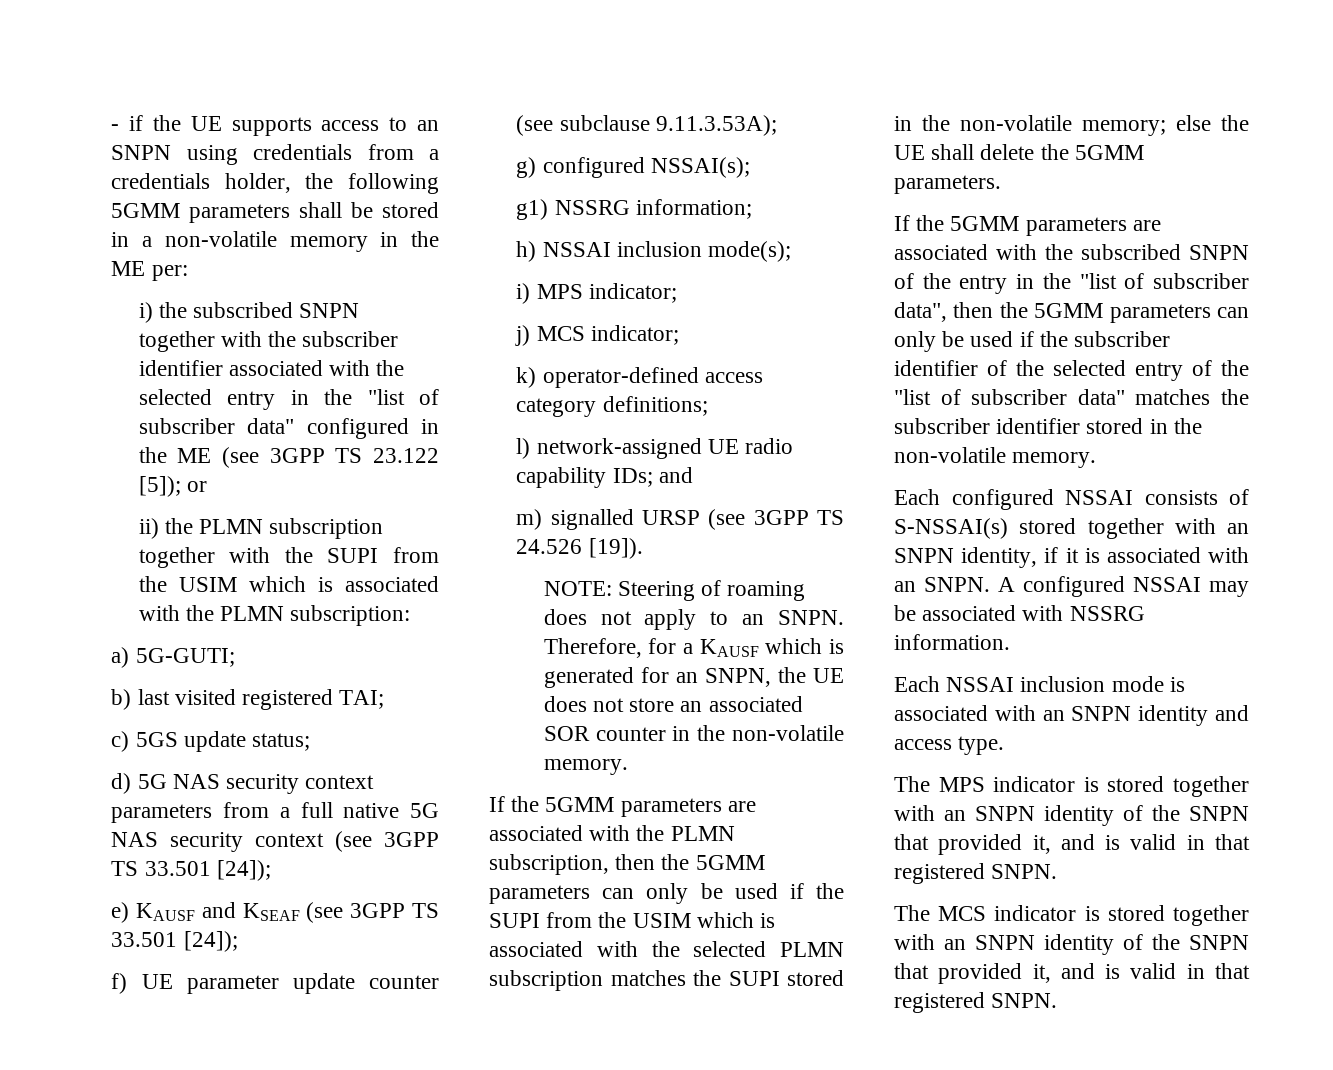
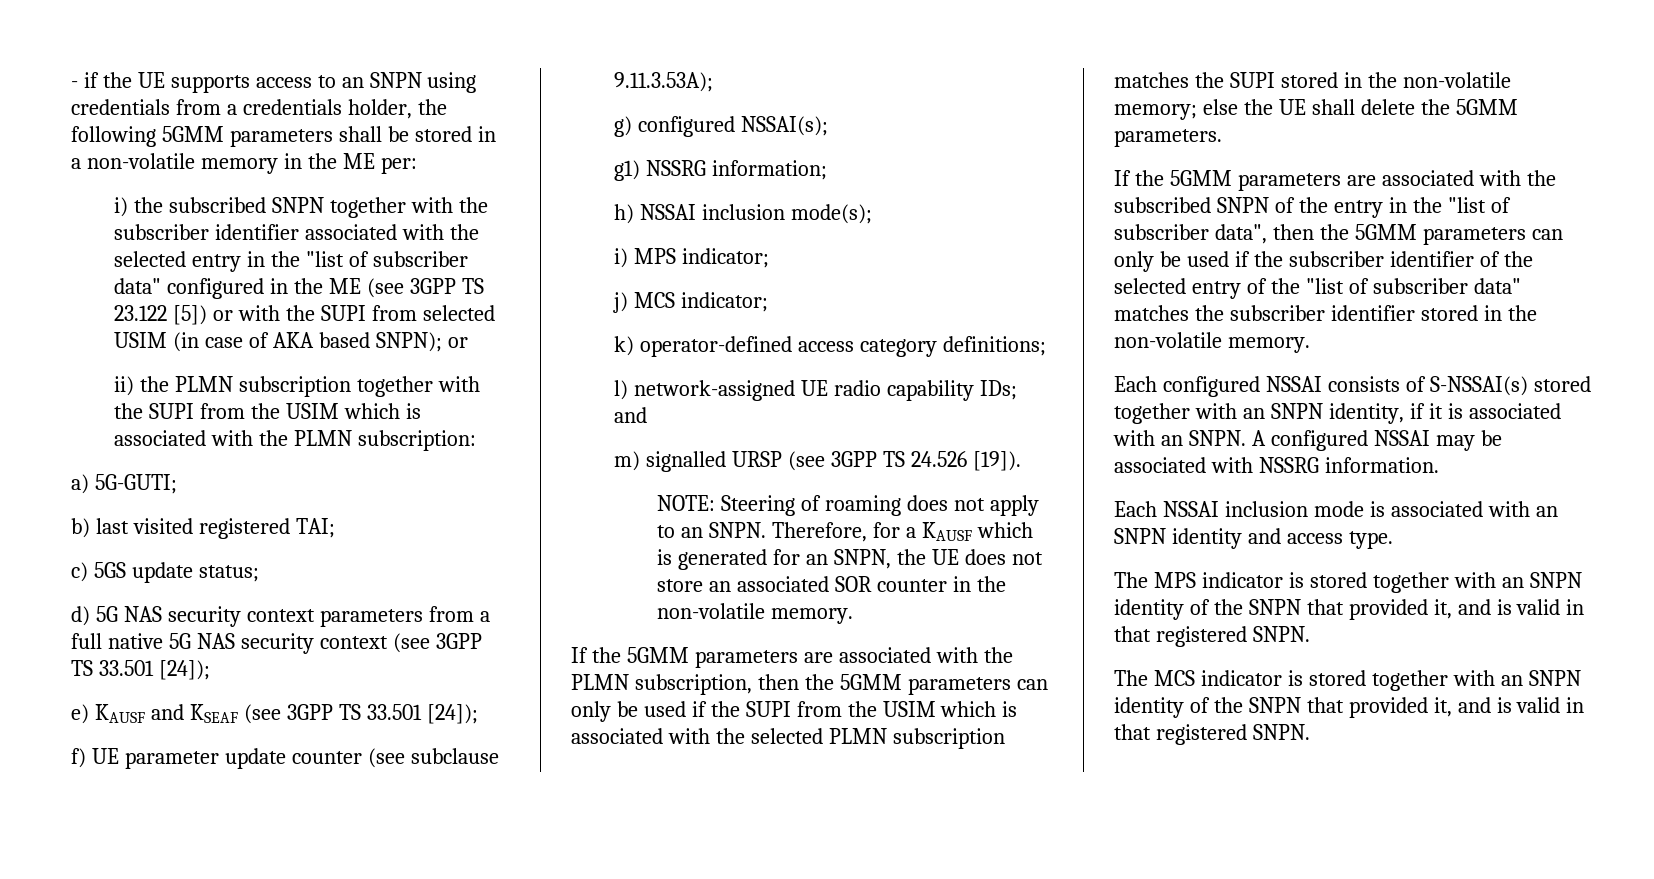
- i) the subscribed SNPN together with the subscriber identifier associated with the selected entry in the "list of subscriber data" configured in the ME (see 3GPP TS 23.122 [5]); or
+ i) the subscribed SNPN together with the subscriber identifier associated with the selected entry in the "list of subscriber data" configured in the ME (see 3GPP TS 23.122 [5]) or with the SUPI from selected USIM (in case of AKA based SNPN); or

